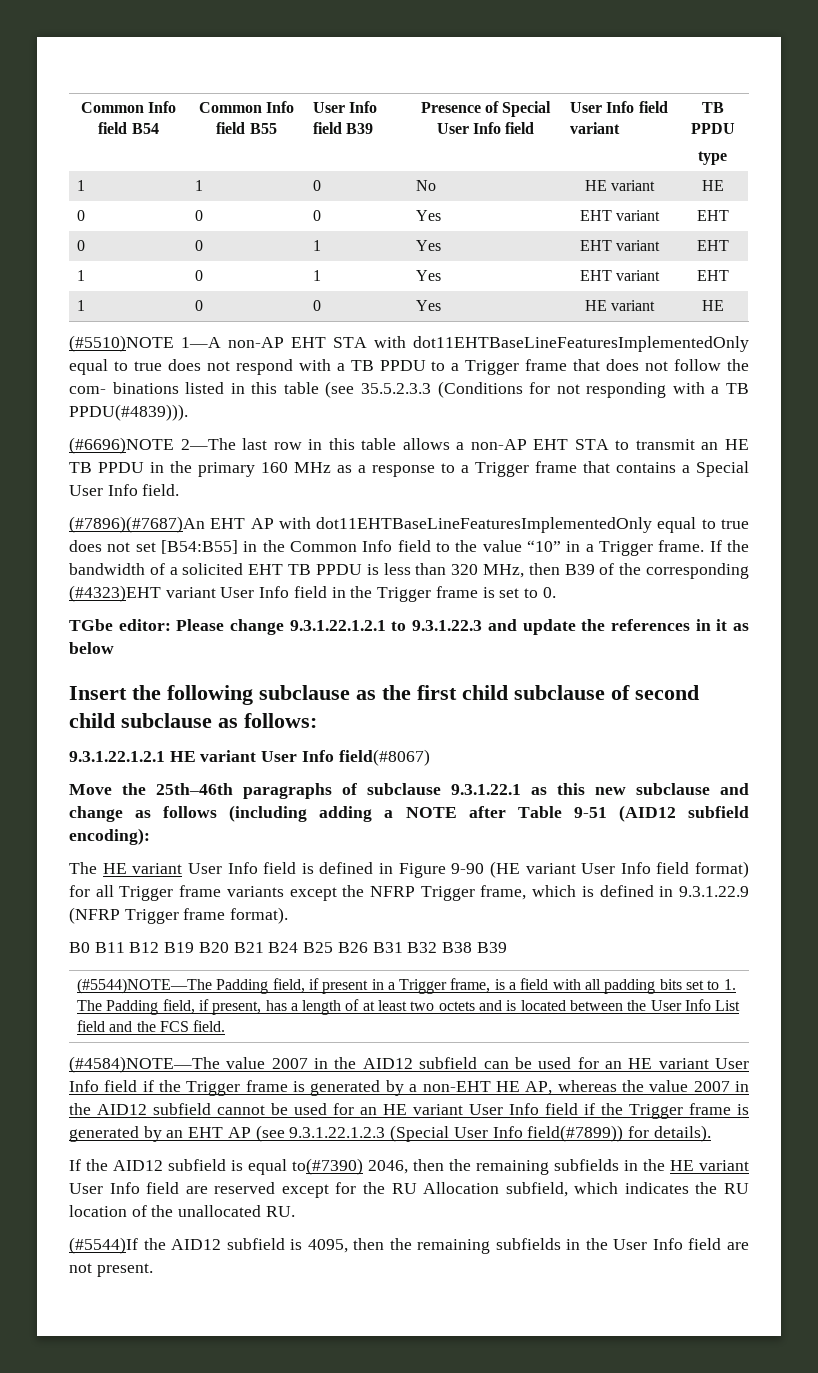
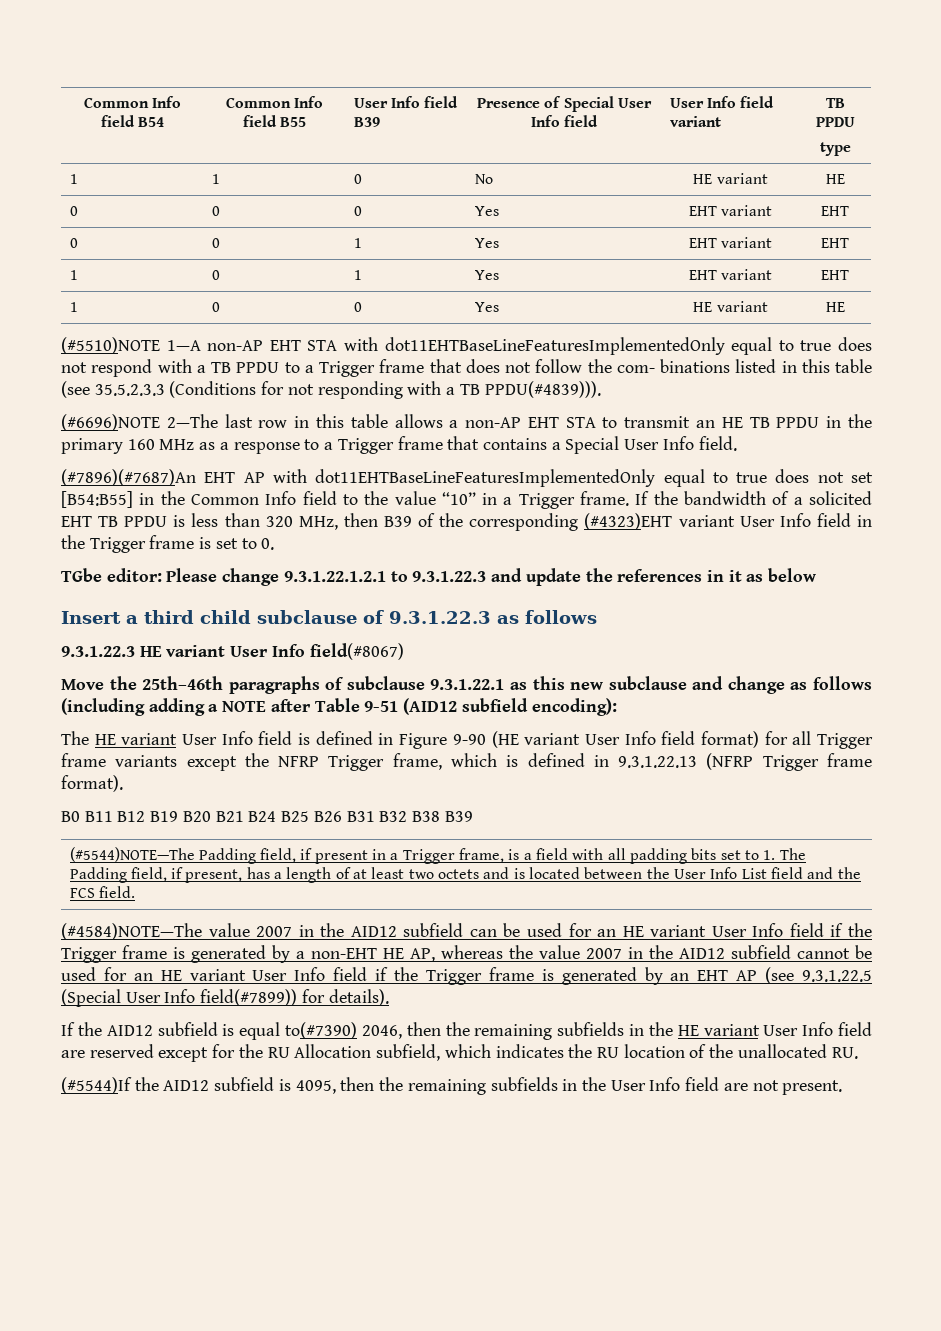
- Insert the following subclause as the first child subclause of second child subclause as follows:
- 9.3.1.22.1.2.1 HE variant User Info field(#8067)
+ Insert a third child subclause of 9.3.1.22.3 as follows
+ 9.3.1.22.3 HE variant User Info field(#8067)
- The HE variant User Info field is defined in Figure 9-90 (HE variant User Info field format) for all Trigger frame variants except the NFRP Trigger frame, which is defined in 9.3.1.22.9 (NFRP Trigger frame format).
+ The HE variant User Info field is defined in Figure 9-90 (HE variant User Info field format) for all Trigger frame variants except the NFRP Trigger frame, which is defined in 9.3.1.22.13 (NFRP Trigger frame format).
- (#4584)NOTE—The value 2007 in the AID12 subfield can be used for an HE variant User Info field if the Trigger frame is generated by a non-EHT HE AP, whereas the value 2007 in the AID12 subfield cannot be used for an HE variant User Info field if the Trigger frame is generated by an EHT AP (see 9.3.1.22.1.2.3 (Special User Info field(#7899)) for details).
+ (#4584)NOTE—The value 2007 in the AID12 subfield can be used for an HE variant User Info field if the Trigger frame is generated by a non-EHT HE AP, whereas the value 2007 in the AID12 subfield cannot be used for an HE variant User Info field if the Trigger frame is generated by an EHT AP (see 9.3.1.22.5 (Special User Info field(#7899)) for details).

